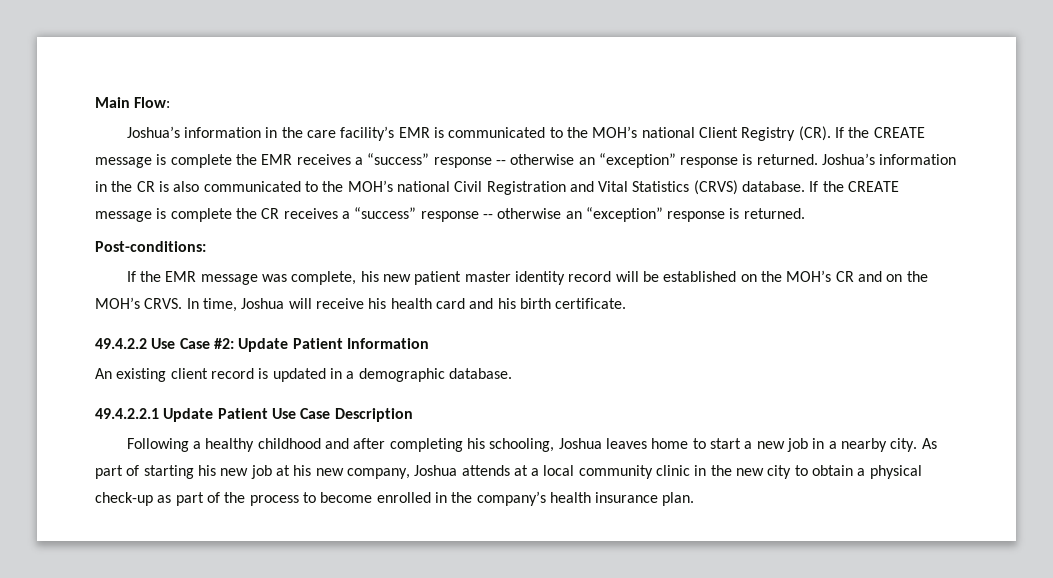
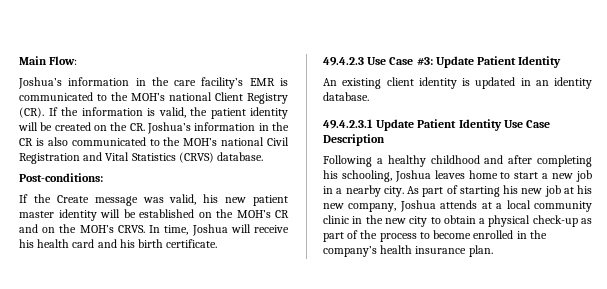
- Joshua’s information in the care facility’s EMR is communicated to the MOH’s national Client Registry (CR). If the CREATE message is complete the EMR receives a “success” response -- otherwise an “exception” response is returned. Joshua’s information in the CR is also communicated to the MOH’s national Civil Registration and Vital Statistics (CRVS) database. If the CREATE message is complete the CR receives a “success” response -- otherwise an “exception” response is returned.
+ Joshua’s information in the care facility’s EMR is communicated to the MOH’s national Client Registry (CR). If the information is valid, the patient identity will be created on the CR. Joshua’s information in the CR is also communicated to the MOH’s national Civil Registration and Vital Statistics (CRVS) database.
- If the EMR message was complete, his new patient master identity record will be established on the MOH’s CR and on the MOH’s CRVS.
+ If the Create message was valid, his new patient master identity will be established on the MOH’s CR and on the MOH’s CRVS.
- 49.4.2.2 Use Case #2: Update Patient Information
+ 49.4.2.3 Use Case #3: Update Patient Identity
- An existing client record is updated in a demographic database.
- 49.4.2.2.1 Update Patient Use Case Description
+ An existing client identity is updated in an identity database.
+ 49.4.2.3.1 Update Patient Identity Use Case Description

